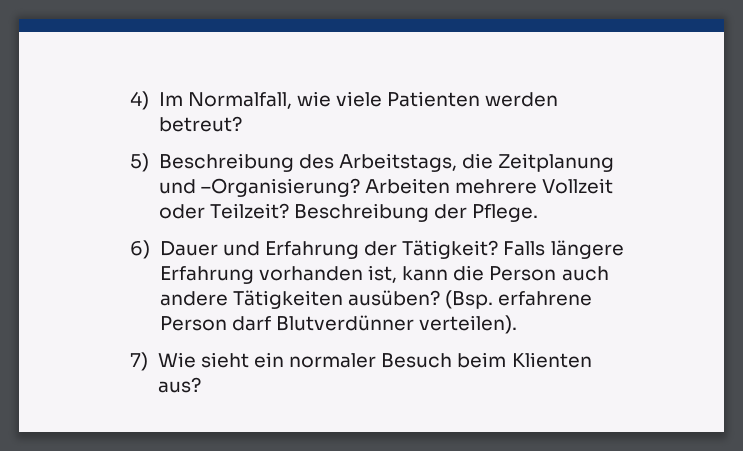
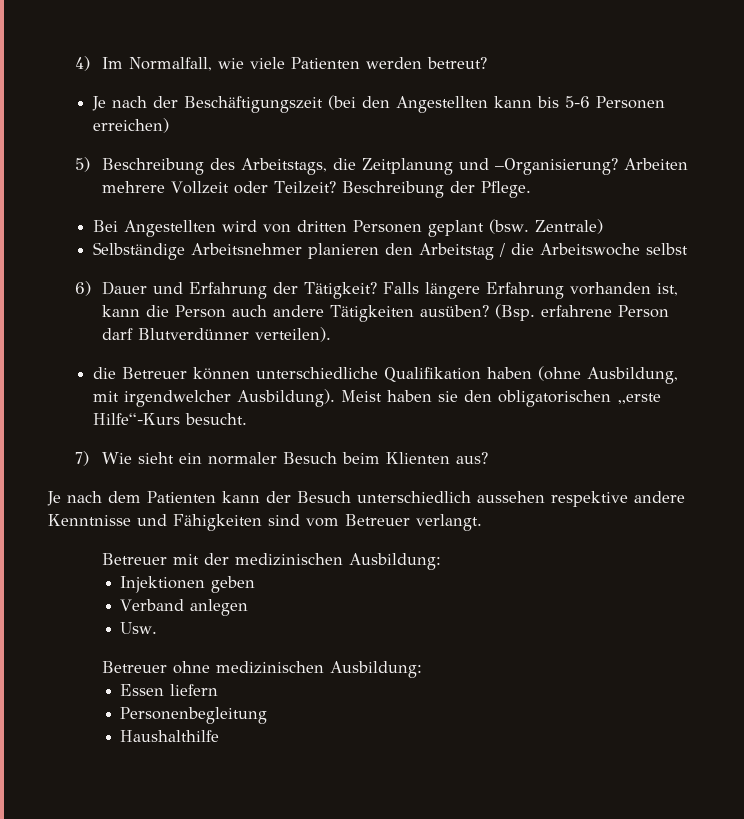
+ Je nach der Beschäftigungszeit (bei den Angestellten kann bis 5-6 Personen erreichen)
+ Bei Angestellten wird von dritten Personen geplant (bsw. Zentrale)
+ Selbständige Arbeitsnehmer planieren den Arbeitstag / die Arbeitswoche selbst
+ die Betreuer können unterschiedliche Qualifikation haben (ohne Ausbildung, mit irgendwelcher Ausbildung). Meist haben sie den obligatorischen „erste Hilfe“-Kurs besucht.
+ Je nach dem Patienten kann der Besuch unterschiedlich aussehen respektive andere Kenntnisse und Fähigkeiten sind vom Betreuer verlangt.
+ Betreuer mit der medizinischen Ausbildung:
+ Injektionen geben
+ Verband anlegen
+ Usw.
+ Betreuer ohne medizinischen Ausbildung:
+ Essen liefern
+ Personenbegleitung
+ Haushalthilfe

